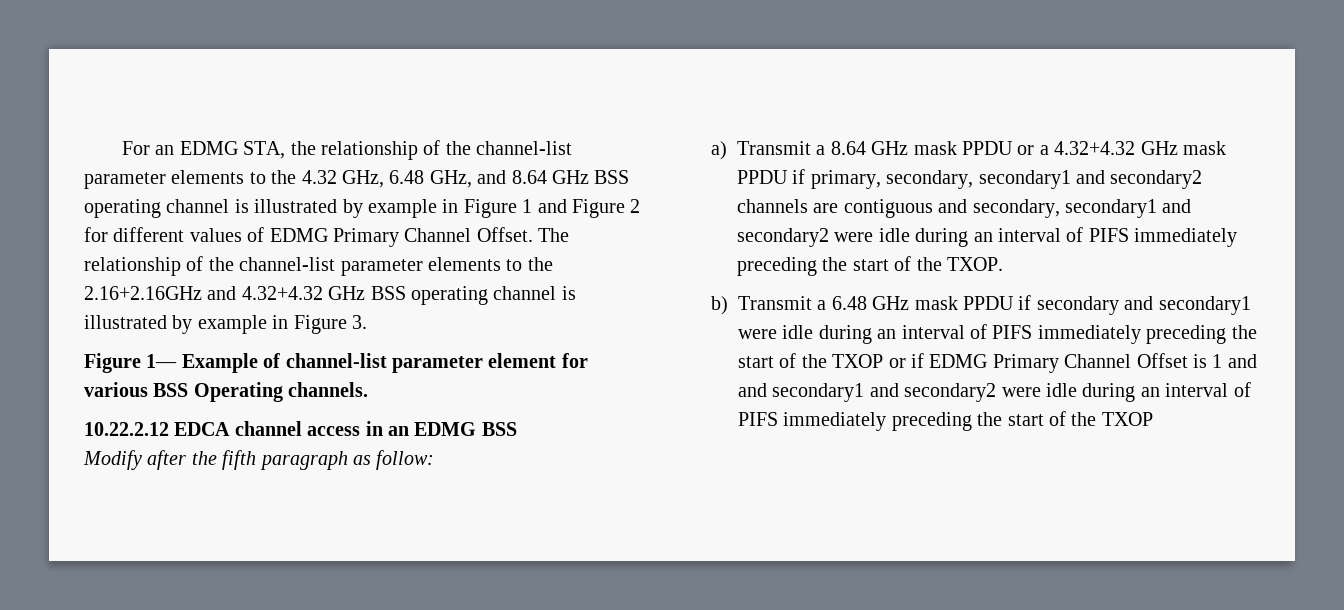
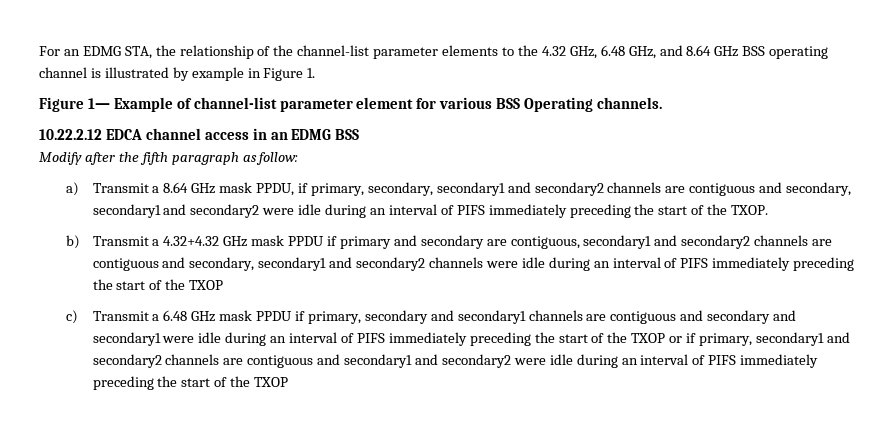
- For an EDMG STA, the relationship of the channel-list parameter elements to the 4.32 GHz, 6.48 GHz, and 8.64 GHz BSS operating channel is illustrated by example in Figure 1 and Figure 2 for different values of EDMG Primary Channel Offset. The relationship of the channel-list parameter elements to the 2.16+2.16GHz and 4.32+4.32 GHz BSS operating channel is illustrated by example in Figure 3.
+ For an EDMG STA, the relationship of the channel-list parameter elements to the 4.32 GHz, 6.48 GHz, and 8.64 GHz BSS operating channel is illustrated by example in Figure 1.
- a) Transmit a 8.64 GHz mask PPDU or a 4.32+4.32 GHz mask PPDU if primary, secondary, secondary1 and secondary2 channels are contiguous and secondary, secondary1 and secondary2 were idle during an interval of PIFS immediately preceding the start of the TXOP.
+ a) Transmit a 8.64 GHz mask PPDU, if primary, secondary, secondary1 and secondary2 channels are contiguous and secondary, secondary1 and secondary2 were idle during an interval of PIFS immediately preceding the start of the TXOP.
- b) Transmit a 6.48 GHz mask PPDU if secondary and secondary1 were idle during an interval of PIFS immediately preceding the start of the TXOP or if EDMG Primary Channel Offset is 1 and and secondary1 and secondary2 were idle during an interval of PIFS immediately preceding the start of the TXOP
+ b) Transmit a 4.32+4.32 GHz mask PPDU if primary and secondary are contiguous, secondary1 and secondary2 channels are contiguous and secondary, secondary1 and secondary2 channels were idle during an interval of PIFS immediately preceding the start of the TXOP
+ c) Transmit a 6.48 GHz mask PPDU if primary, secondary and secondary1 channels are contiguous and secondary and secondary1 were idle during an interval of PIFS immediately preceding the start of the TXOP or if primary, secondary1 and secondary2 channels are contiguous and secondary1 and secondary2 were idle during an interval of PIFS immediately preceding the start of the TXOP

